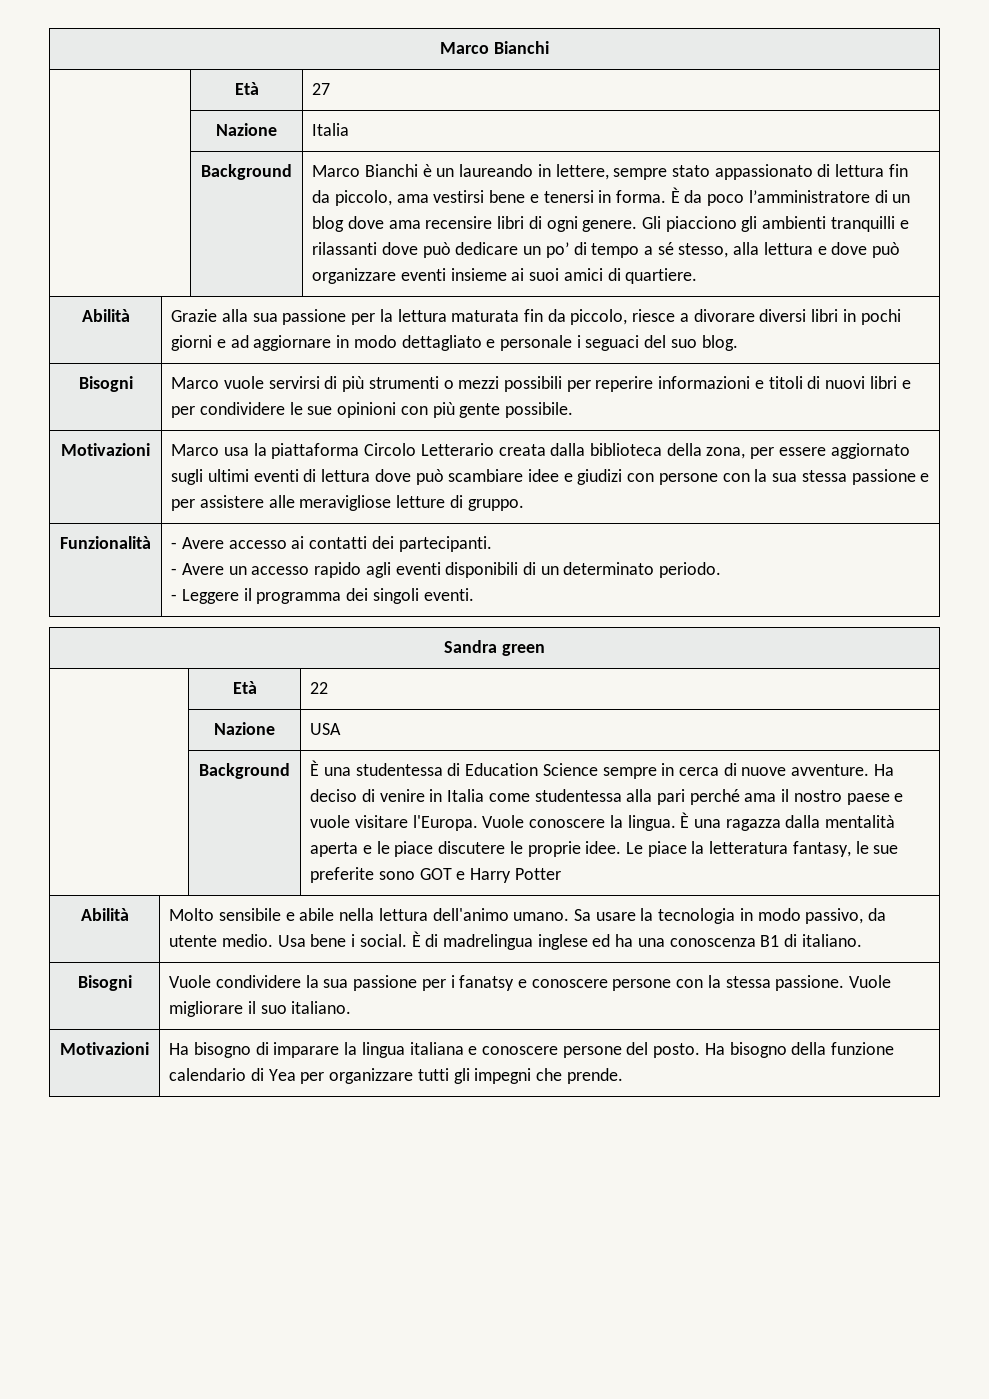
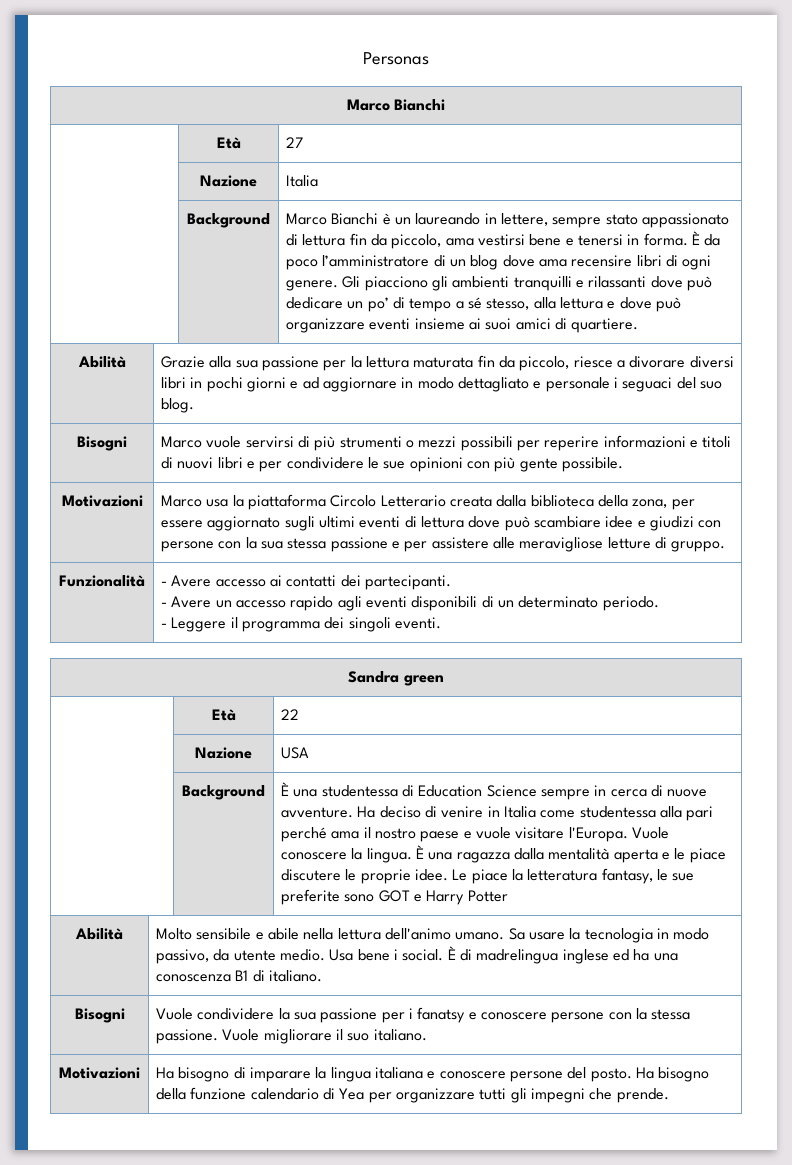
+ Personas

